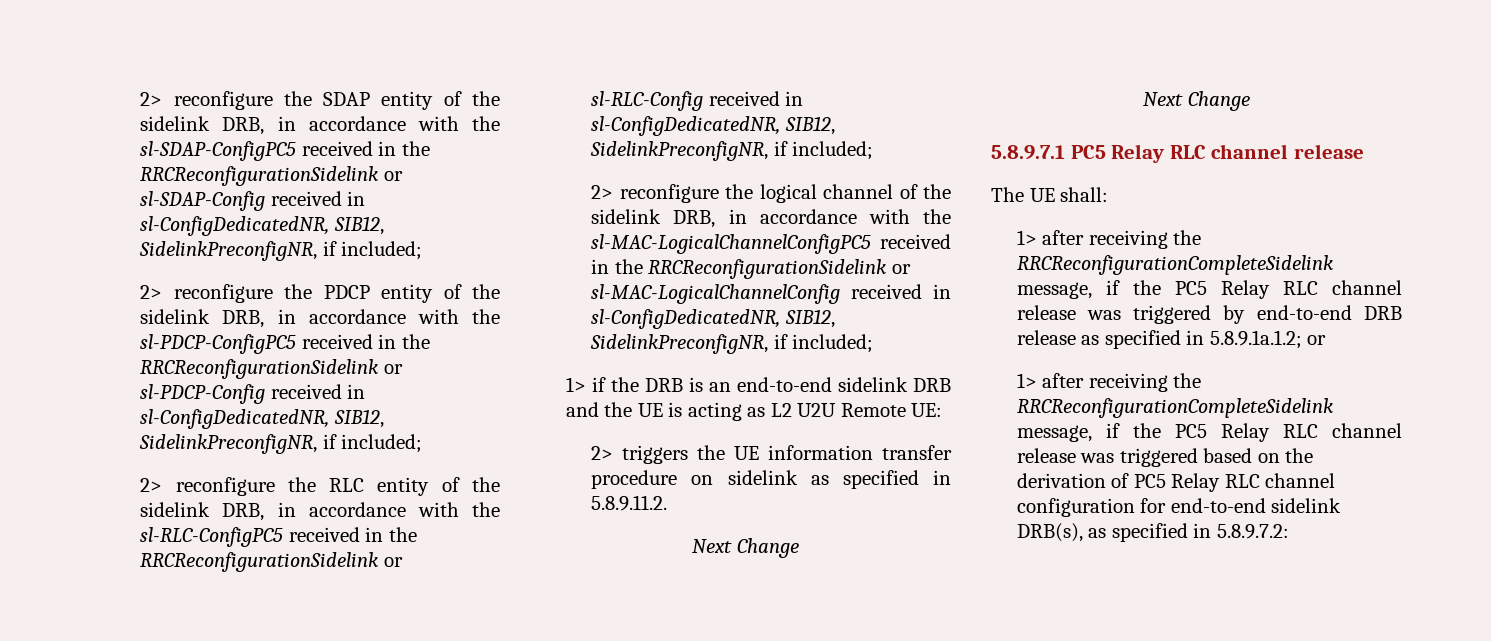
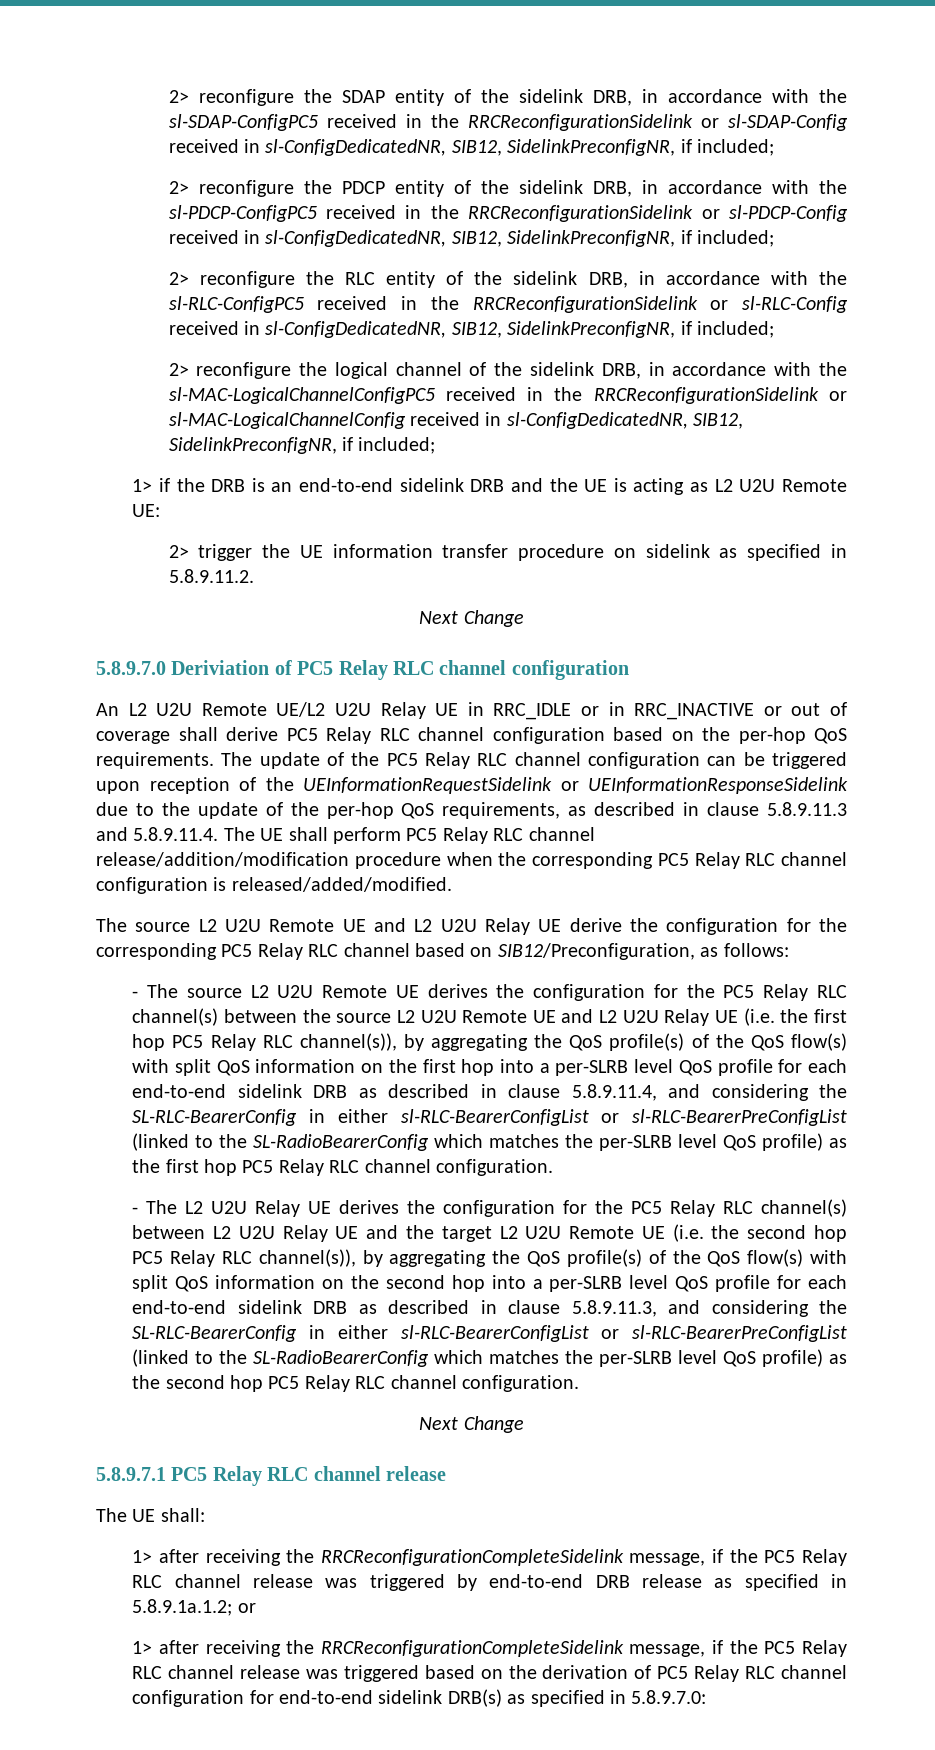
- 2> triggers the UE information transfer procedure on sidelink as specified in 5.8.9.11.2.
+ 2> trigger the UE information transfer procedure on sidelink as specified in 5.8.9.11.2.
+ 5.8.9.7.0 Deriviation of PC5 Relay RLC channel configuration
+ An L2 U2U Remote UE/L2 U2U Relay UE in RRC_IDLE or in RRC_INACTIVE or out of coverage shall derive PC5 Relay RLC channel configuration based on the per-hop QoS requirements. The update of the PC5 Relay RLC channel configuration can be triggered upon reception of the UEInformationRequestSidelink or UEInformationResponseSidelink due to the update of the per-hop QoS requirements, as described in clause 5.8.9.11.3 and 5.8.9.11.4. The UE shall perform PC5 Relay RLC channel release/addition/modification procedure when the corresponding PC5 Relay RLC channel configuration is released/added/modified.
+ The source L2 U2U Remote UE and L2 U2U Relay UE derive the configuration for the corresponding PC5 Relay RLC channel based on SIB12/Preconfiguration, as follows:
+ - The source L2 U2U Remote UE derives the configuration for the PC5 Relay RLC channel(s) between the source L2 U2U Remote UE and L2 U2U Relay UE (i.e. the first hop PC5 Relay RLC channel(s)), by aggregating the QoS profile(s) of the QoS flow(s) with split QoS information on the first hop into a per-SLRB level QoS profile for each end-to-end sidelink DRB as described in clause 5.8.9.11.4, and considering the SL-RLC-BearerConfig in either sl-RLC-BearerConfigList or sl-RLC-BearerPreConfigList (linked to the SL-RadioBearerConfig which matches the per-SLRB level QoS profile) as the first hop PC5 Relay RLC channel configuration.
+ - The L2 U2U Relay UE derives the configuration for the PC5 Relay RLC channel(s) between L2 U2U Relay UE and the target L2 U2U Remote UE (i.e. the second hop PC5 Relay RLC channel(s)), by aggregating the QoS profile(s) of the QoS flow(s) with split QoS information on the second hop into a per-SLRB level QoS profile for each end-to-end sidelink DRB as described in clause 5.8.9.11.3, and considering the SL-RLC-BearerConfig in either sl-RLC-BearerConfigList or sl-RLC-BearerPreConfigList (linked to the SL-RadioBearerConfig which matches the per-SLRB level QoS profile) as the second hop PC5 Relay RLC channel configuration.
- 1> after receiving the RRCReconfigurationCompleteSidelink message, if the PC5 Relay RLC channel release was triggered based on the derivation of PC5 Relay RLC channel configuration for end-to-end sidelink DRB(s), as specified in 5.8.9.7.2:
+ 1> after receiving the RRCReconfigurationCompleteSidelink message, if the PC5 Relay RLC channel release was triggered based on the derivation of PC5 Relay RLC channel configuration for end-to-end sidelink DRB(s) as specified in 5.8.9.7.0:

